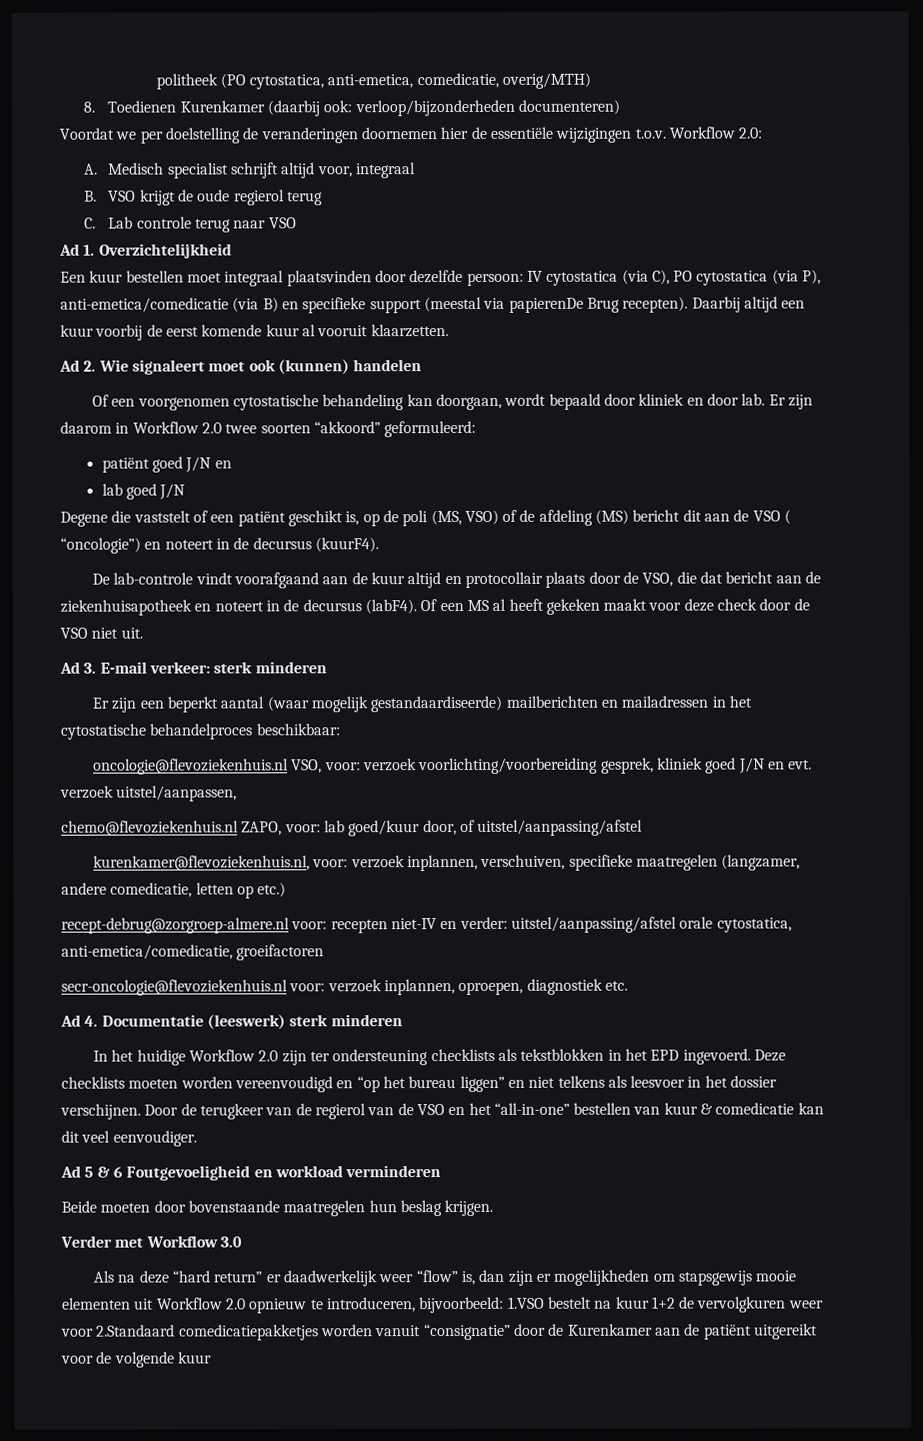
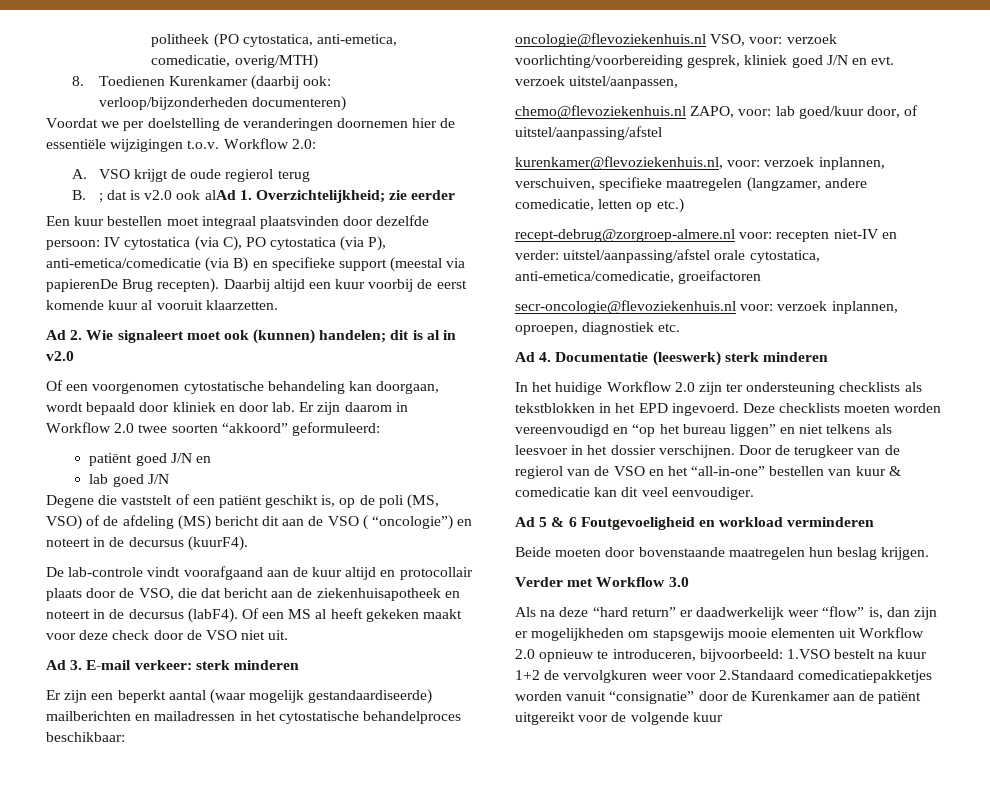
- A. Medisch specialist schrijft altijd voor, integraal
- B. VSO krijgt de oude regierol terug
+ A. VSO krijgt de oude regierol terug
- C. Lab controle terug naar VSO
- Ad 1. Overzichtelijkheid
+ B. ; dat is v2.0 ook alAd 1. Overzichtelijkheid; zie eerder
- Ad 2. Wie signaleert moet ook (kunnen) handelen
+ Ad 2. Wie signaleert moet ook (kunnen) handelen; dit is al in v2.0

